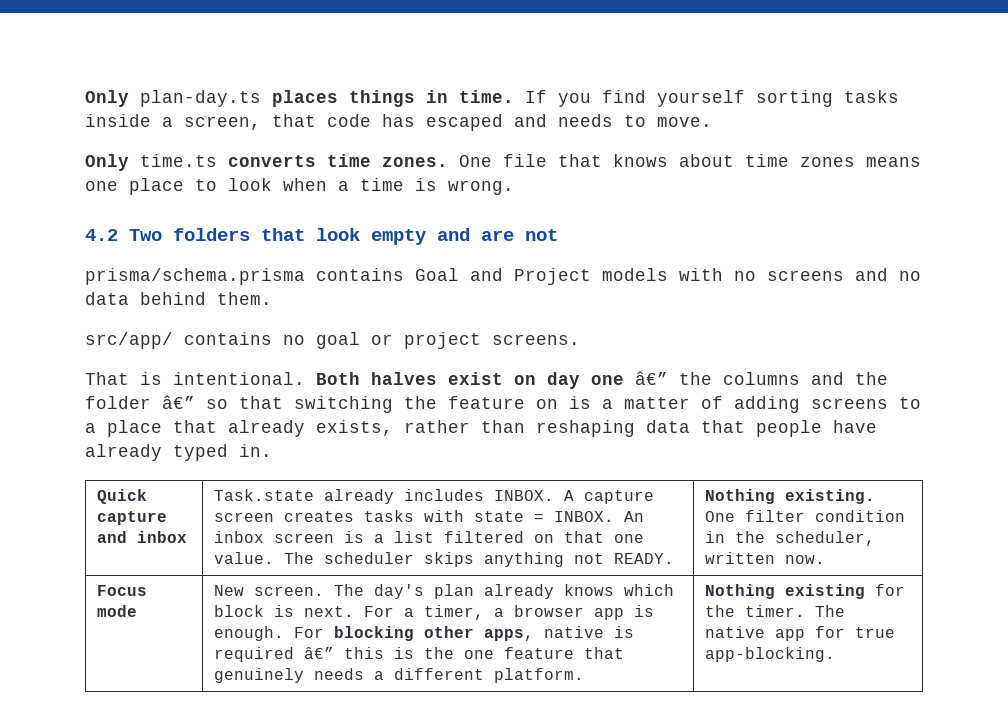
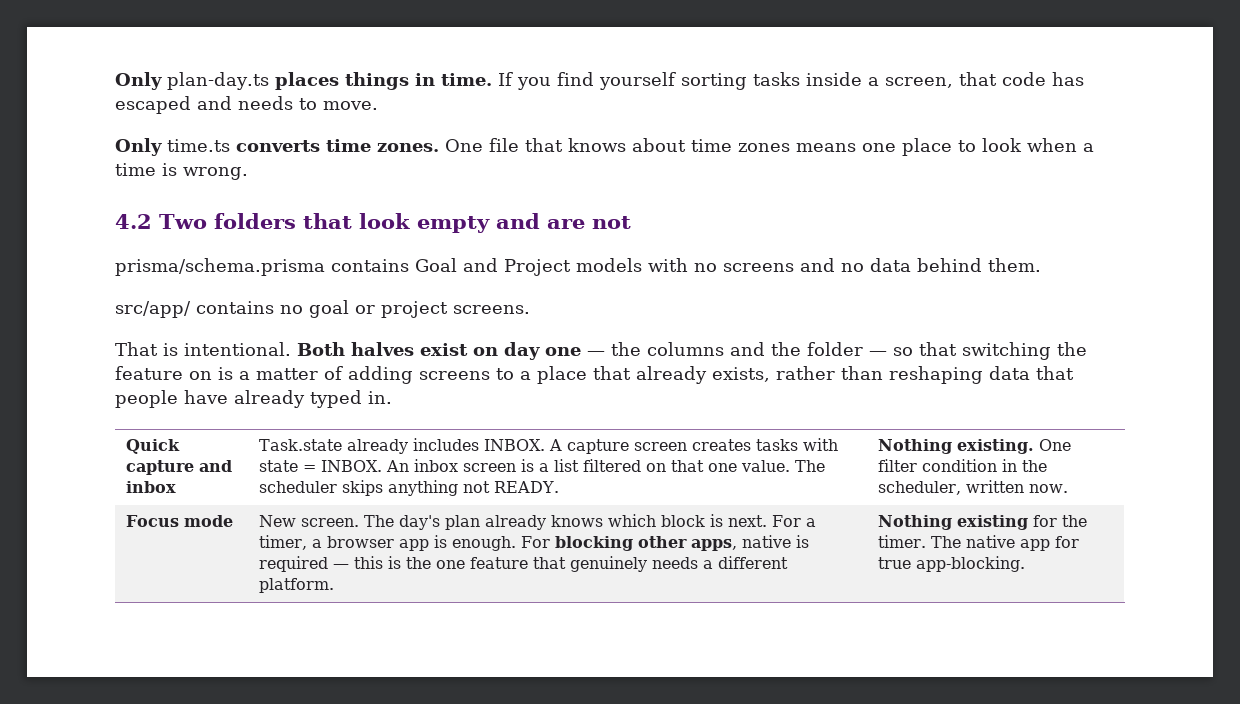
- Both halves exist on day one â€” the columns and the folder â€” so that switching the feature on is a matter of adding screens to a place that already exists, rather than reshaping data that people have already typed in.
+ Both halves exist on day one — the columns and the folder — so that switching the feature on is a matter of adding screens to a place that already exists, rather than reshaping data that people have already typed in.
- For blocking other apps, native is required â€” this is the one feature that genuinely needs a different platform.
+ For blocking other apps, native is required — this is the one feature that genuinely needs a different platform.

